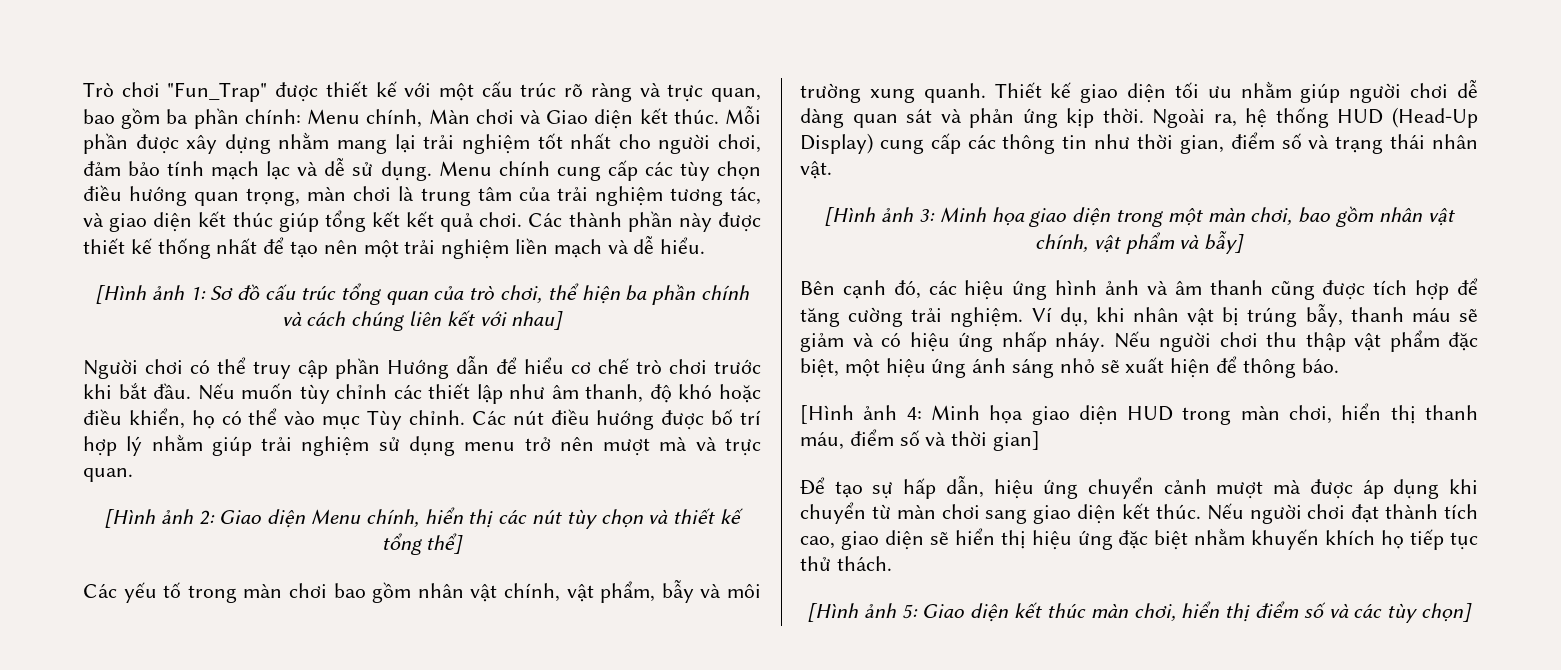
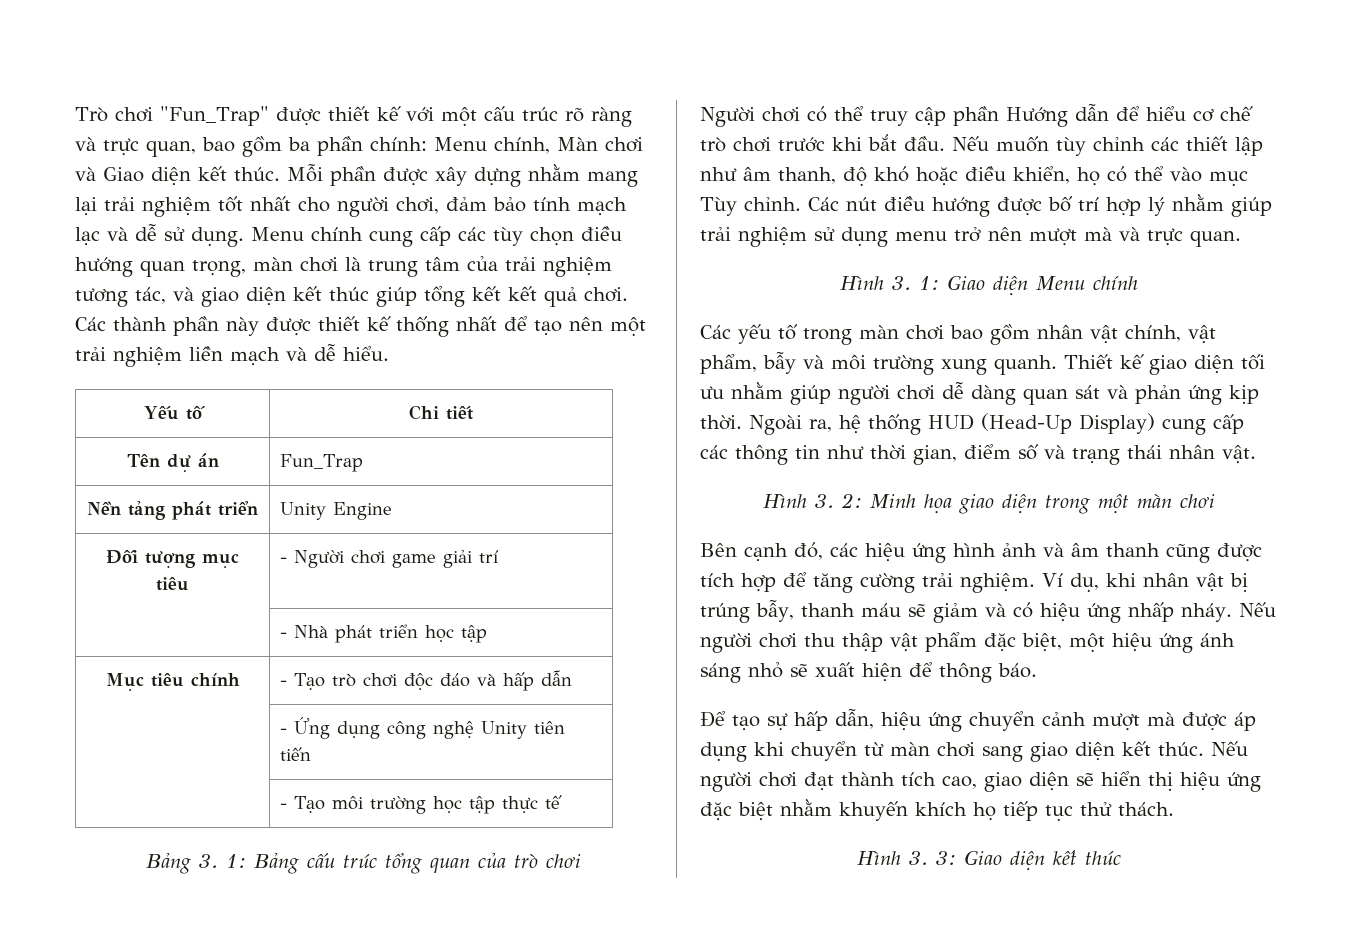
- [Hình ảnh 1: Sơ đồ cấu trúc tổng quan của trò chơi, thể hiện ba phần chính và cách chúng liên kết với nhau]
+ Yếu tố | Chi tiết
+ Tên dự án | Fun_Trap
+ Nền tảng phát triển | Unity Engine
+ Đối tượng mục tiêu | - Người chơi game giải trí
+ | - Nhà phát triển học tập
+ Mục tiêu chính | - Tạo trò chơi độc đáo và hấp dẫn
+ | - Ứng dụng công nghệ Unity tiên tiến
+ | - Tạo môi trường học tập thực tế
+ Bảng 3. 1: Bảng cấu trúc tổng quan của trò chơi
- [Hình ảnh 2: Giao diện Menu chính, hiển thị các nút tùy chọn và thiết kế tổng thể]
+ Hình 3. 1: Giao diện Menu chính
- [Hình ảnh 3: Minh họa giao diện trong một màn chơi, bao gồm nhân vật chính, vật phẩm và bẫy]
+ Hình 3. 2: Minh họa giao diện trong một màn chơi
- [Hình ảnh 4: Minh họa giao diện HUD trong màn chơi, hiển thị thanh máu, điểm số và thời gian]
- [Hình ảnh 5: Giao diện kết thúc màn chơi, hiển thị điểm số và các tùy chọn]
+ Hình 3. 3: Giao diện kết thúc

